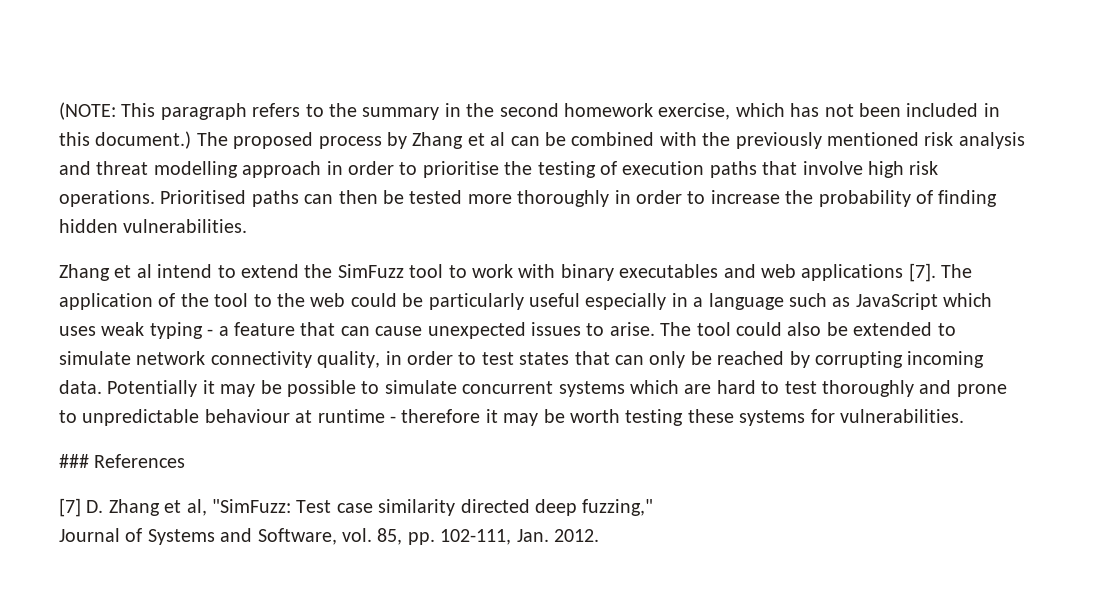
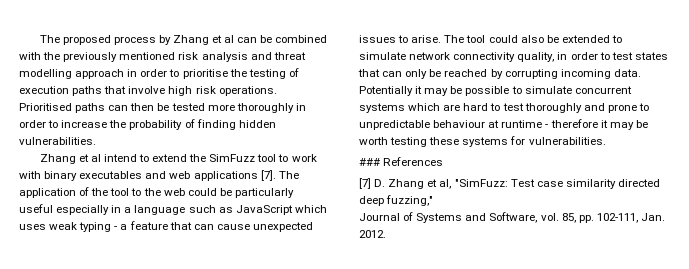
- (NOTE: This paragraph refers to the summary in the second homework exercise, which has not been included in this document.)

